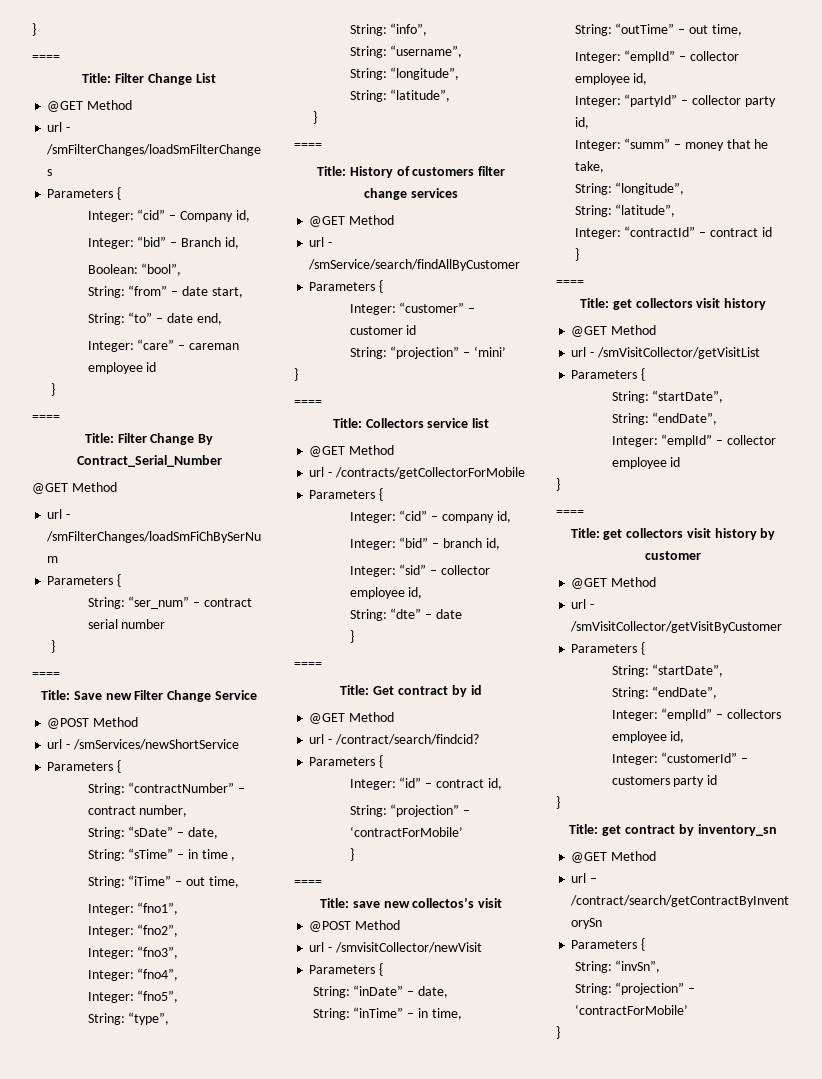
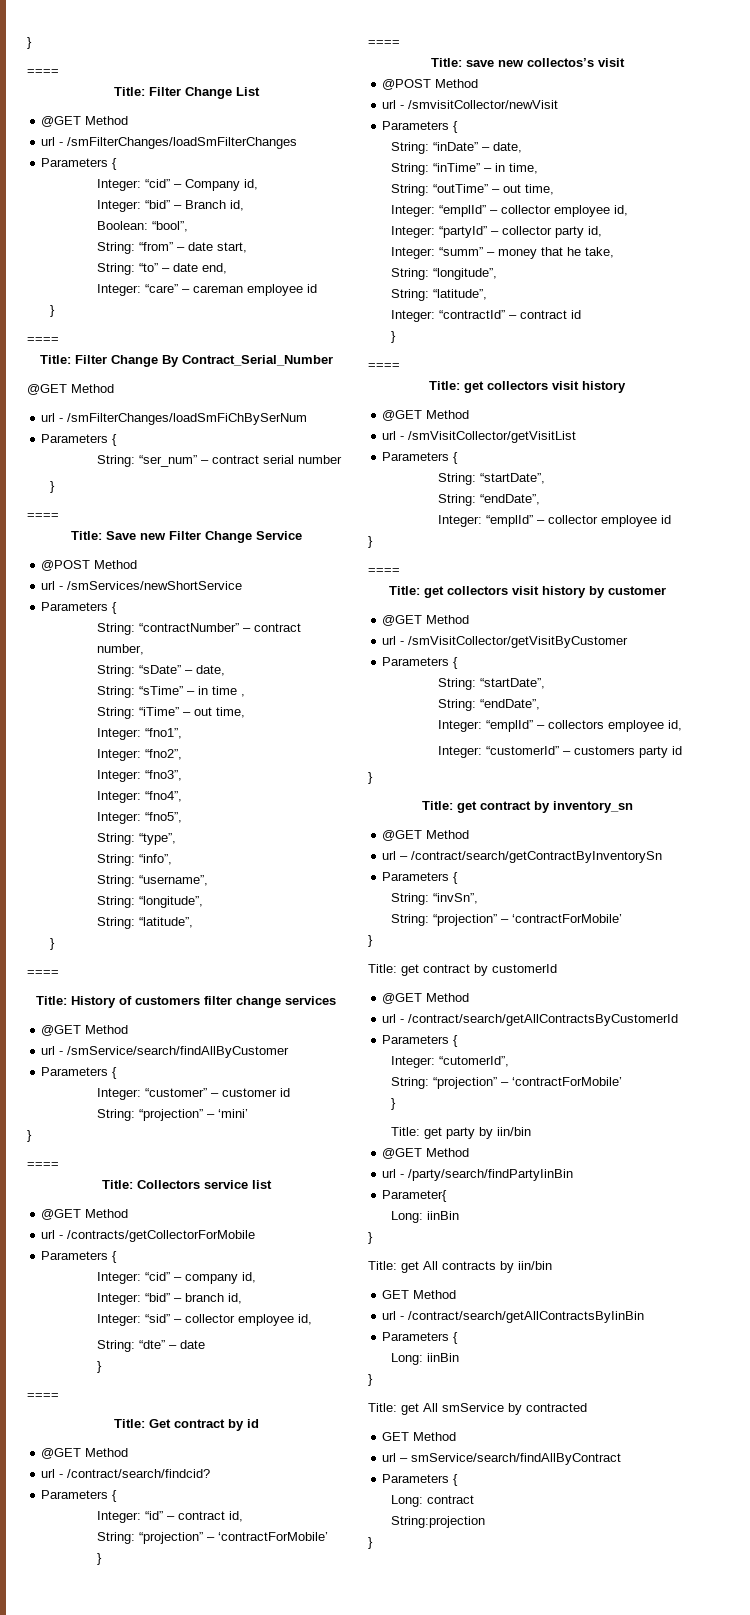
+ Title: get contract by customerId
+ @GET Method
+ url - /contract/search/getAllContractsByCustomerId
+ Parameters {
+ Integer: “cutomerId”,
+ String: “projection” – ‘contractForMobile’
+ }
+ Title: get party by iin/bin
+ @GET Method
+ url - /party/search/findPartyIinBin
+ Parameter{
+ Long: iinBin
+ }
+ Title: get All contracts by iin/bin
+ GET Method
+ url - /contract/search/getAllContractsByIinBin
+ Parameters {
+ Long: iinBin
+ }
+ Title: get All smService by contracted
+ GET Method
+ url – smService/search/findAllByContract
+ Parameters {
+ Long: contract
+ String:projection
+ }

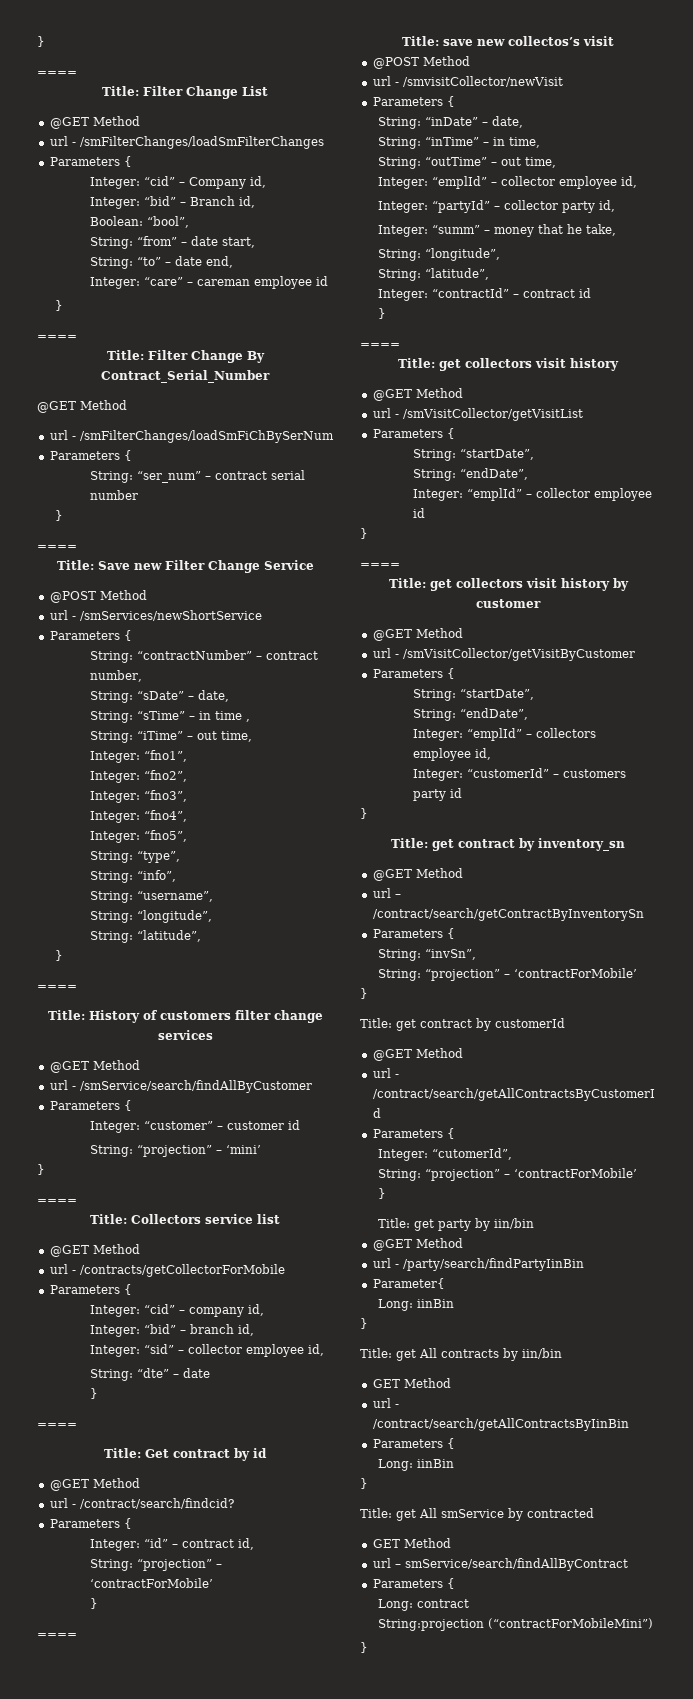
- String:projection
+ String:projection (“contractForMobileMini”)

